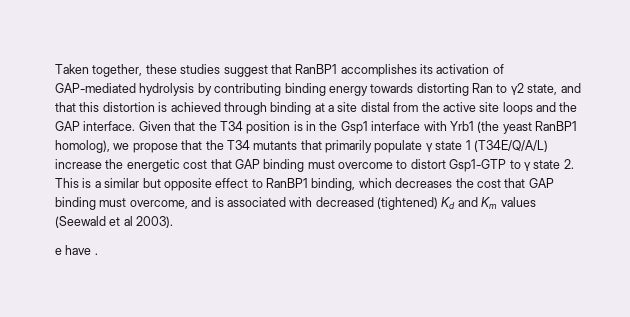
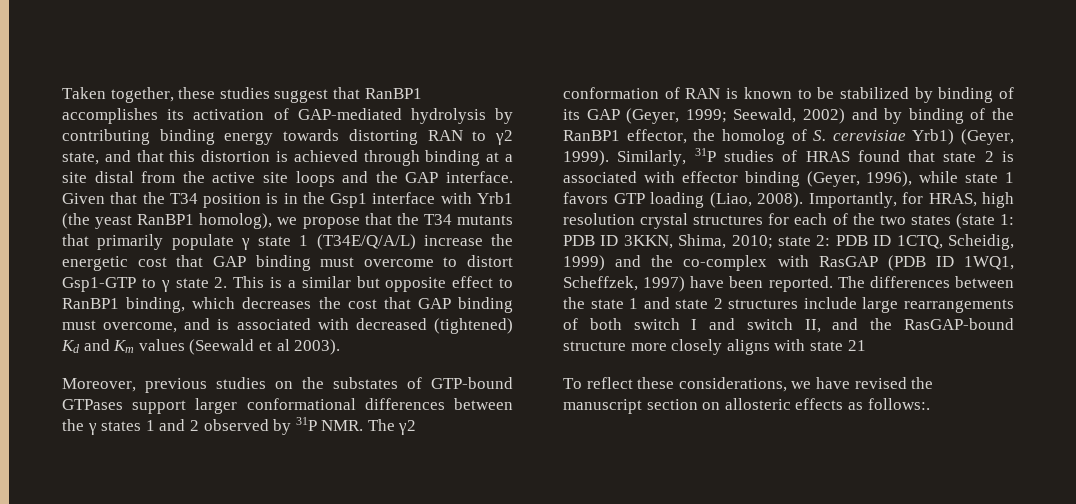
- Taken together, these studies suggest that RanBP1 accomplishes its activation of GAP-mediated hydrolysis by contributing binding energy towards distorting Ran to γ2 state, and that this distortion is achieved through binding at a site distal from the active site loops and the GAP interface.
+ Taken together, these studies suggest that RanBP1 accomplishes its activation of GAP-mediated hydrolysis by contributing binding energy towards distorting RAN to γ2 state, and that this distortion is achieved through binding at a site distal from the active site loops and the GAP interface.
- e have .
+ Moreover, previous studies on the substates of GTP-bound GTPases support larger conformational differences between the γ states 1 and 2 observed by 31P NMR. The γ2 conformation of RAN is known to be stabilized by binding of its GAP (Geyer, 1999; Seewald, 2002) and by binding of the RanBP1 effector, the homolog of S. cerevisiae Yrb1) (Geyer, 1999). Similarly, 31P studies of HRAS found that state 2 is associated with effector binding (Geyer, 1996), while state 1 favors GTP loading (Liao, 2008). Importantly, for HRAS, high resolution crystal structures for each of the two states (state 1: PDB ID 3KKN, Shima, 2010; state 2: PDB ID 1CTQ, Scheidig, 1999) and the co-complex with RasGAP (PDB ID 1WQ1, Scheffzek, 1997) have been reported. The differences between the state 1 and state 2 structures include large rearrangements of both switch I and switch II, and the RasGAP-bound structure more closely aligns with state 21
+ To reflect these considerations, we have revised the manuscript section on allosteric effects as follows:.

